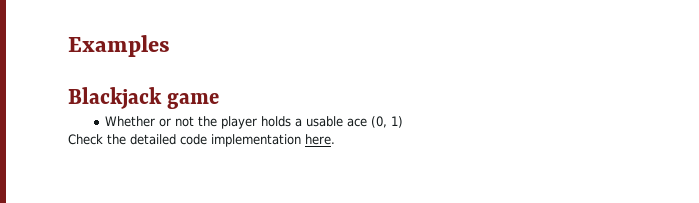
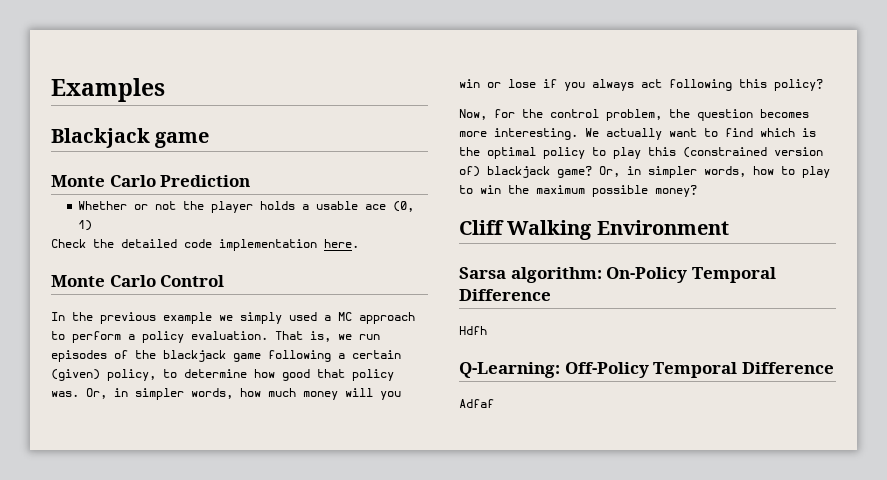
+ Monte Carlo Prediction
+ Monte Carlo Control
+ In the previous example we simply used a MC approach to perform a policy evaluation. That is, we run episodes of the blackjack game following a certain (given) policy, to determine how good that policy was. Or, in simpler words, how much money will you win or lose if you always act following this policy?
+ Now, for the control problem, the question becomes more interesting. We actually want to find which is the optimal policy to play this (constrained version of) blackjack game? Or, in simpler words, how to play to win the maximum possible money?
+ Cliff Walking Environment
+ Sarsa algorithm: On-Policy Temporal Difference
+ Hdfh
+ Q-Learning: Off-Policy Temporal Difference
+ Adfaf

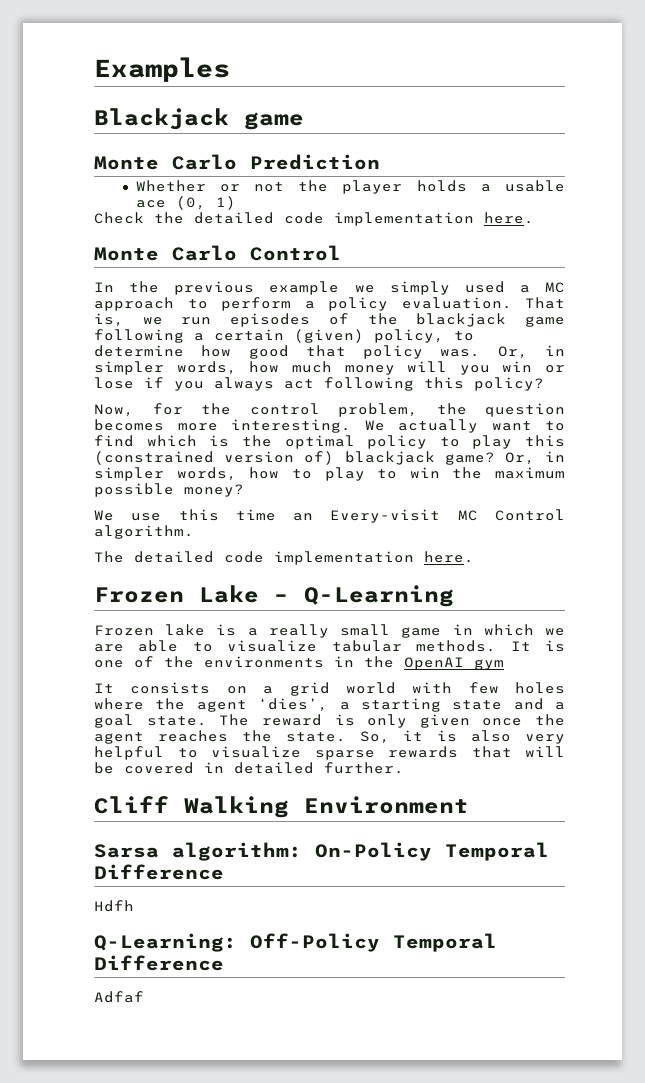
+ We use this time an Every-visit MC Control algorithm.
+ The detailed code implementation here.
+ Frozen Lake – Q-Learning
+ Frozen lake is a really small game in which we are able to visualize tabular methods. It is one of the environments in the OpenAI gym
+ It consists on a grid world with few holes where the agent ‘dies’, a starting state and a goal state. The reward is only given once the agent reaches the state. So, it is also very helpful to visualize sparse rewards that will be covered in detailed further.

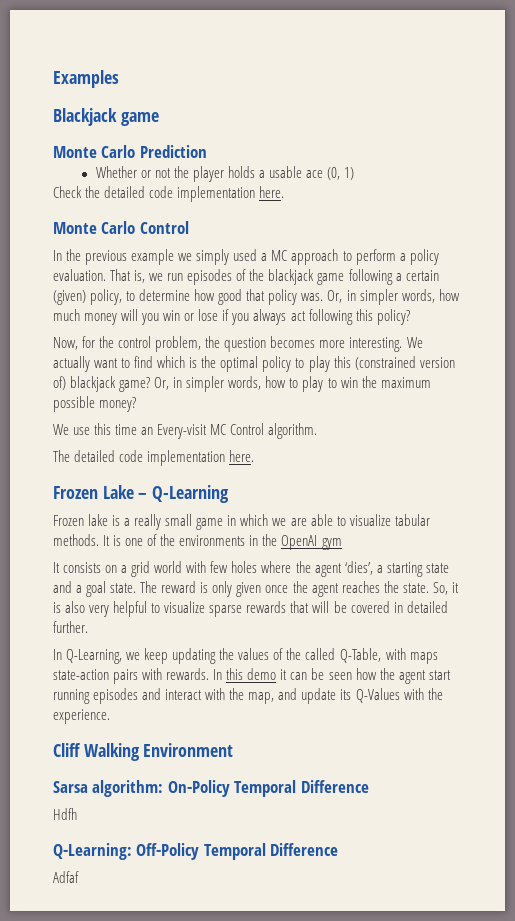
+ In Q-Learning, we keep updating the values of the called Q-Table, with maps state-action pairs with rewards. In this demo it can be seen how the agent start running episodes and interact with the map, and update its Q-Values with the experience.

